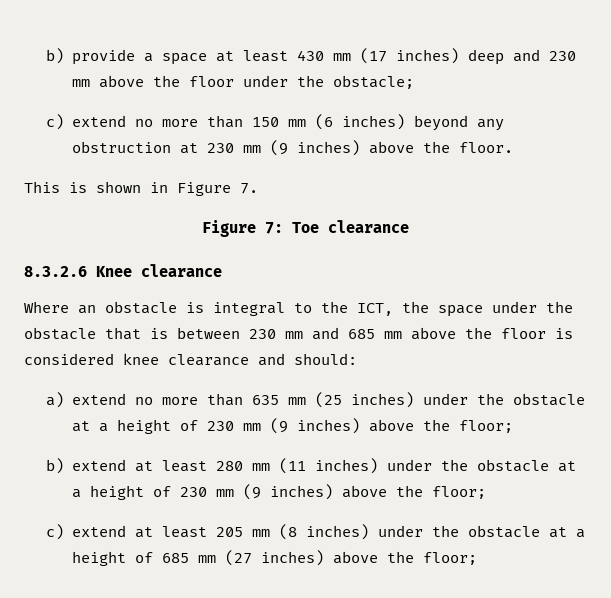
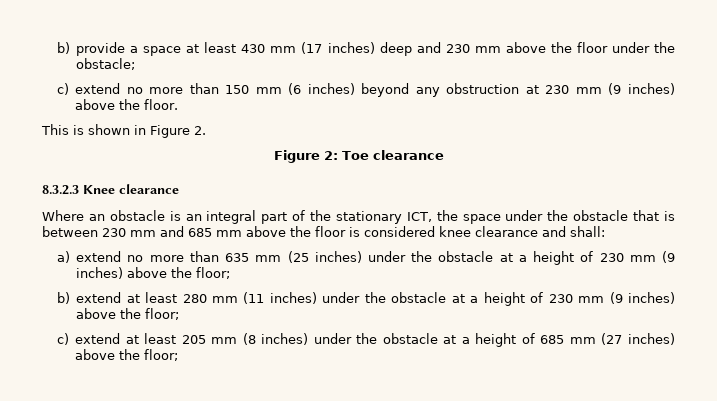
- This is shown in Figure 7.
- Figure 7: Toe clearance
+ This is shown in Figure 2.
+ Figure 2: Toe clearance
- 8.3.2.6 Knee clearance
+ 8.3.2.3 Knee clearance
- Where an obstacle is integral to the ICT, the space under the obstacle that is between 230 mm and 685 mm above the floor is considered knee clearance and should:
+ Where an obstacle is an integral part of the stationary ICT, the space under the obstacle that is between 230 mm and 685 mm above the floor is considered knee clearance and shall:

